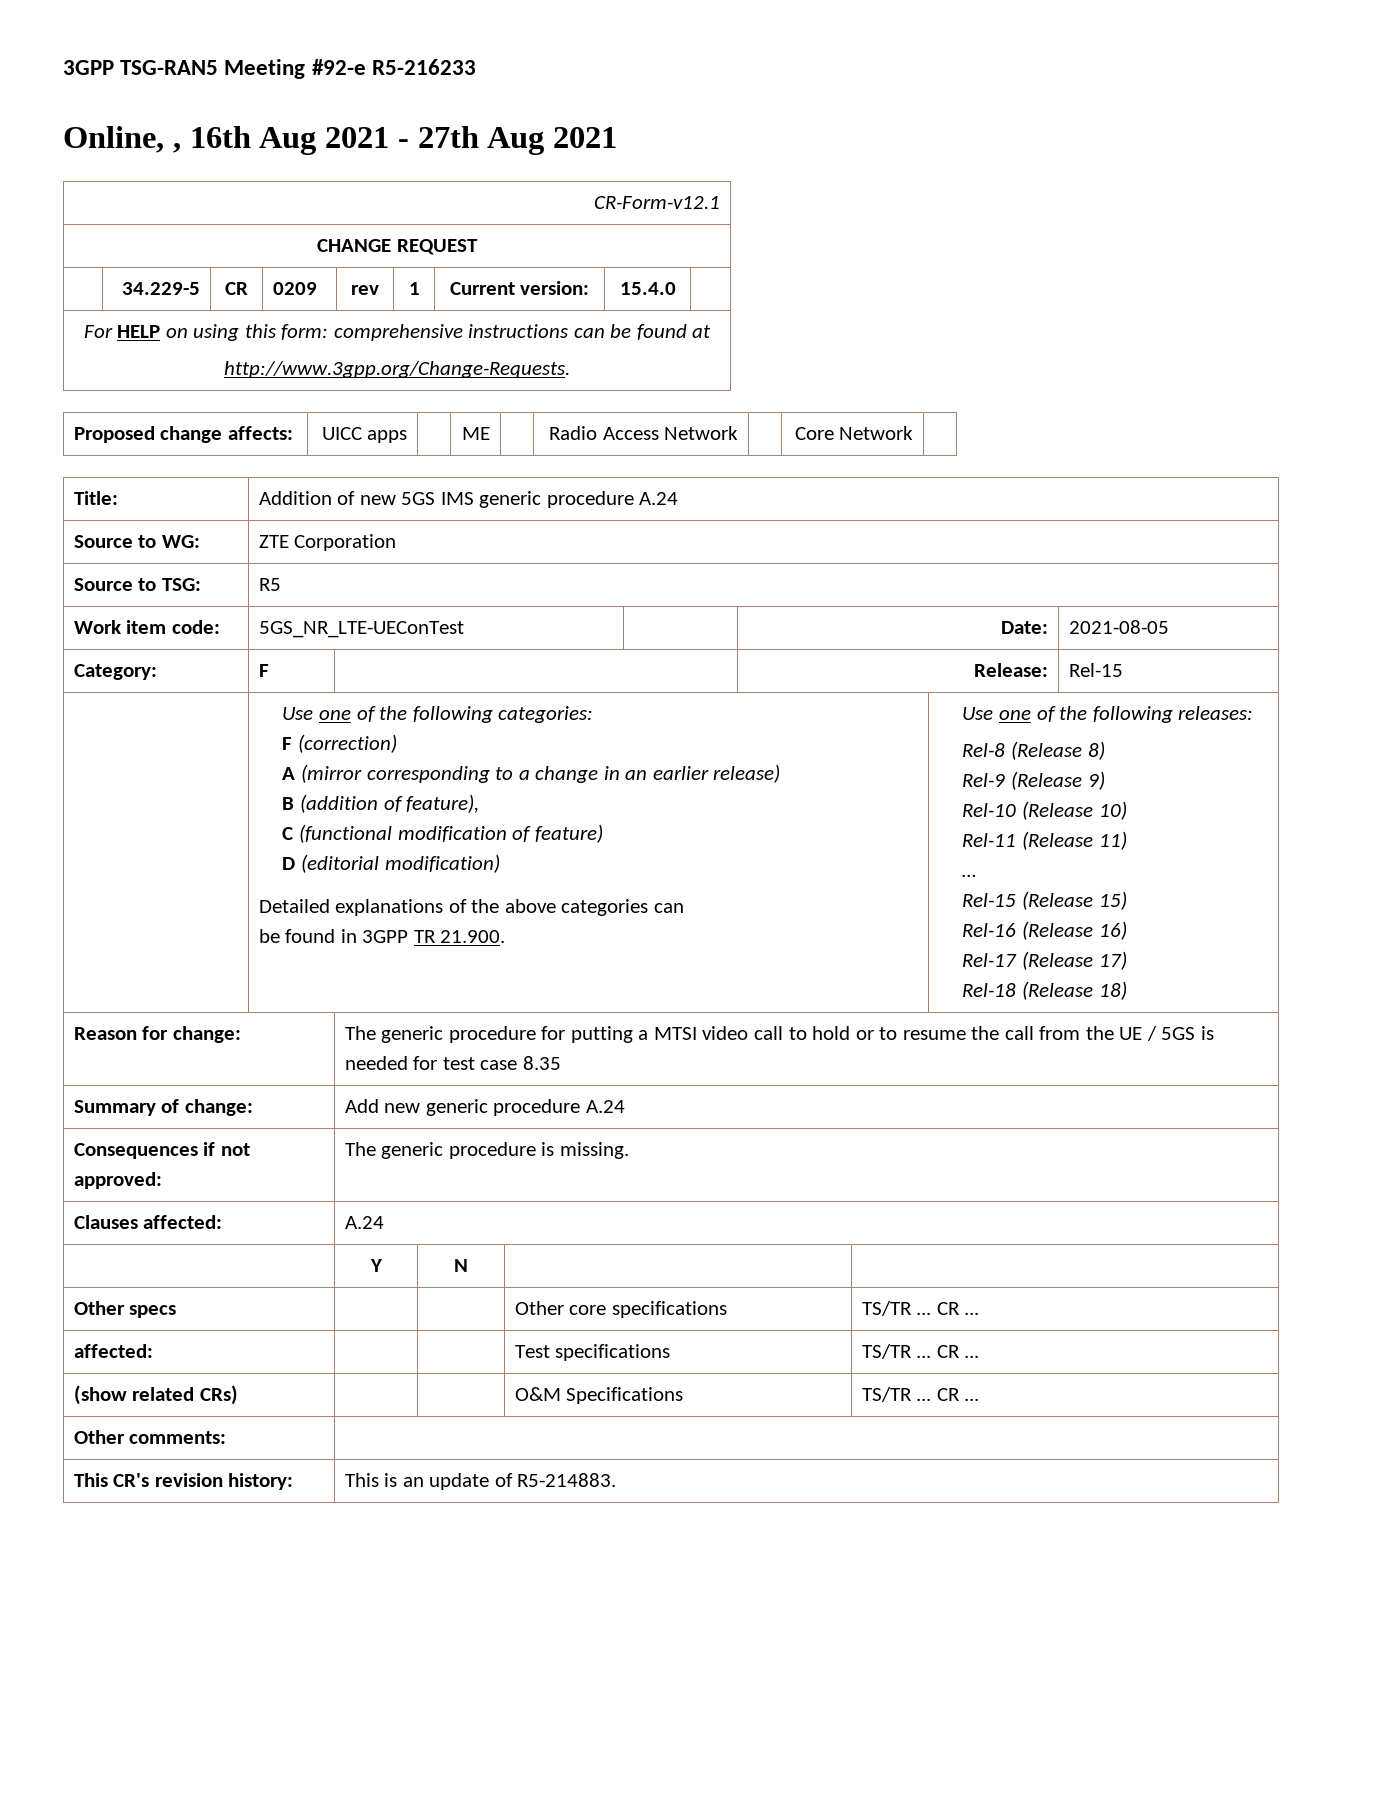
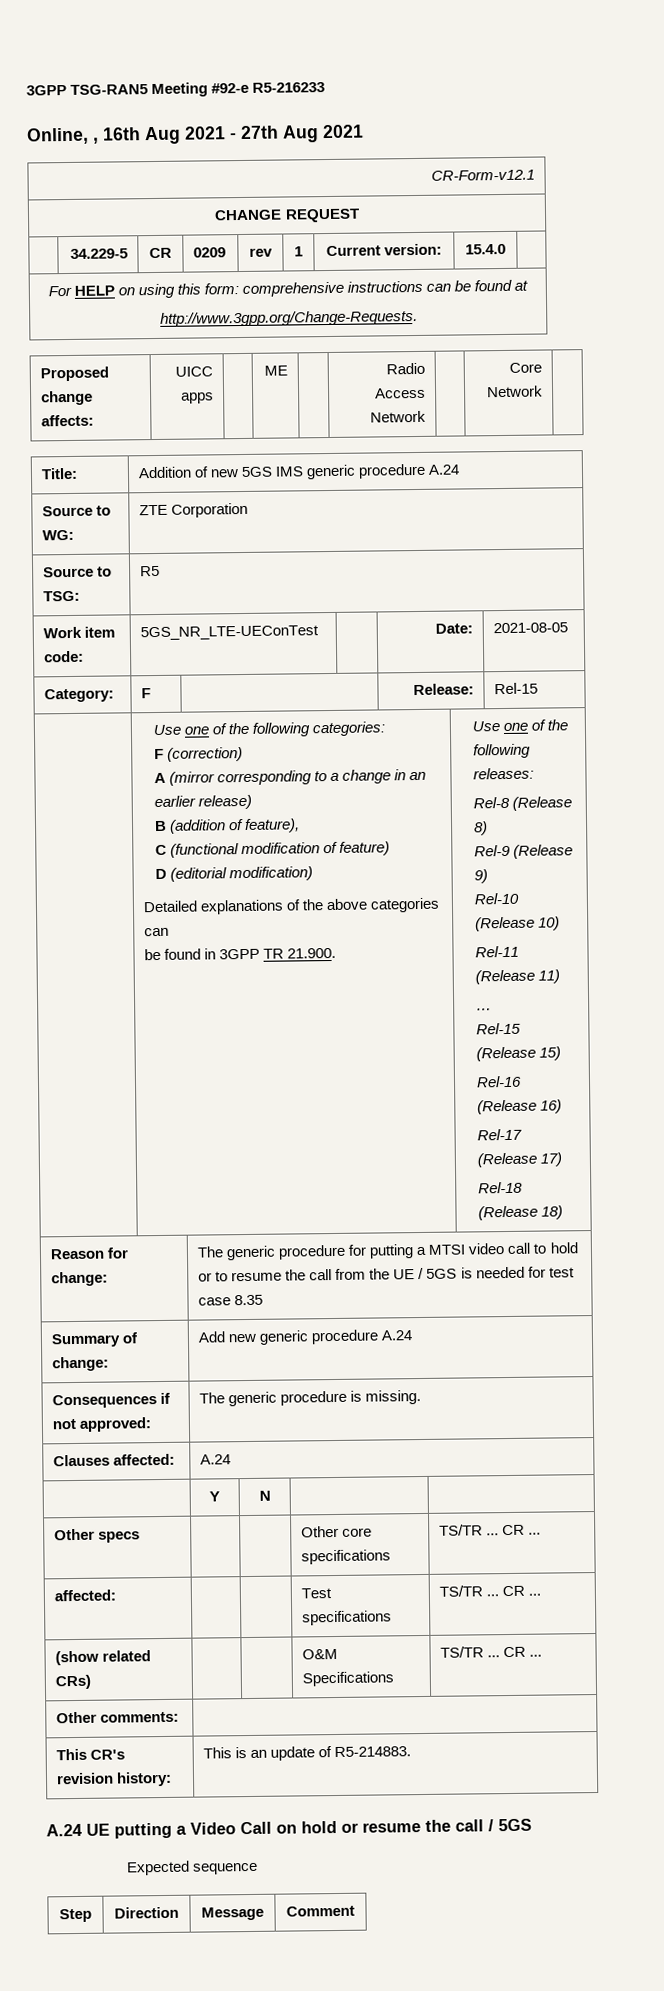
+ A.24 UE putting a Video Call on hold or resume the call / 5GS
+ Expected sequence
+ Step | Direction | Message | Comment

